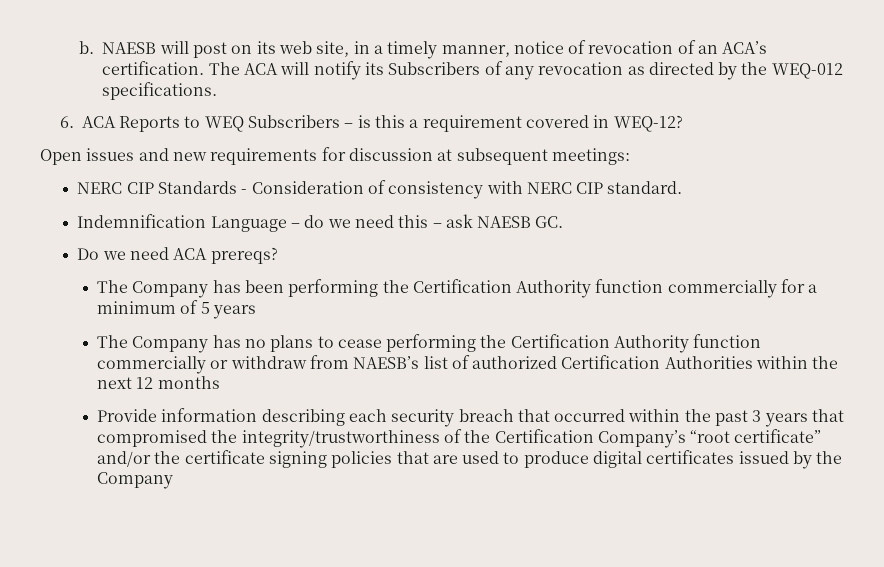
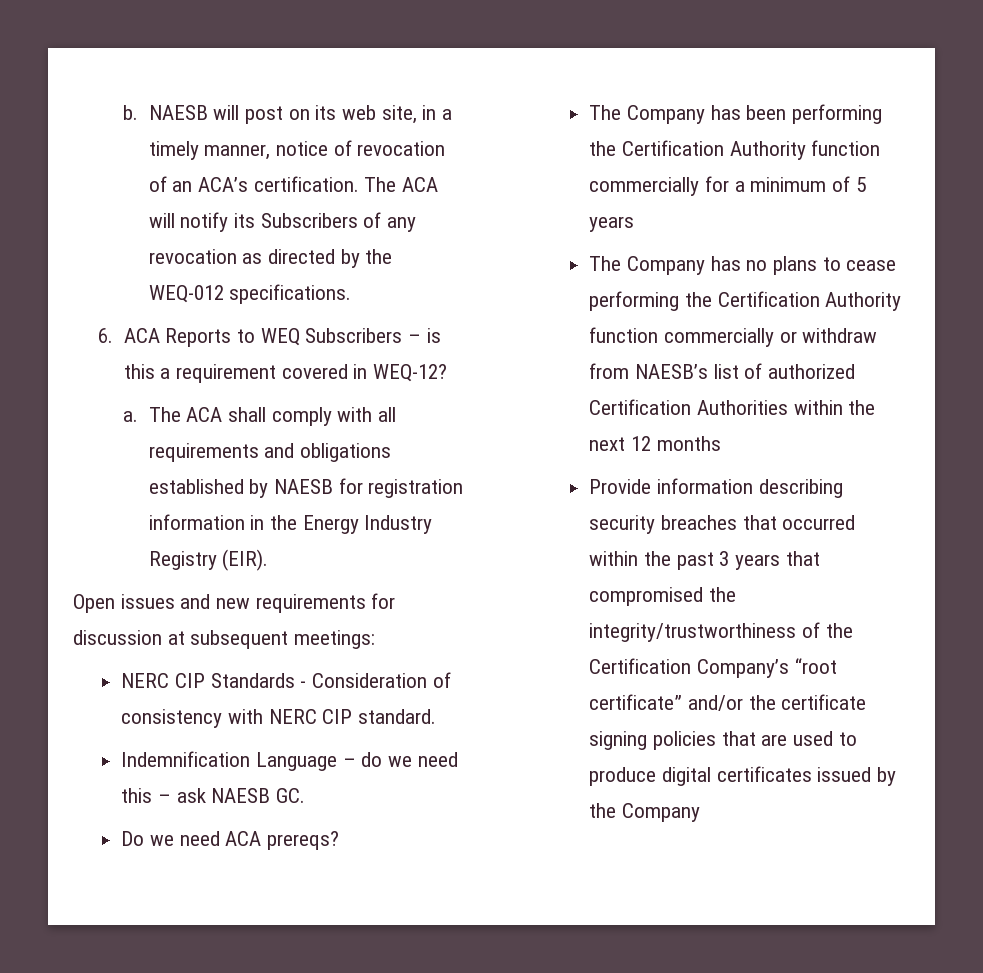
+ a. The ACA shall comply with all requirements and obligations established by NAESB for registration information in the Energy Industry Registry (EIR).
- Provide information describing each security breach that occurred within the past 3 years that compromised the integrity/trustworthiness of the Certification Company’s “root certificate” and/or the certificate signing policies that are used to produce digital certificates issued by the Company
+ Provide information describing security breaches that occurred within the past 3 years that compromised the integrity/trustworthiness of the Certification Company’s “root certificate” and/or the certificate signing policies that are used to produce digital certificates issued by the Company

